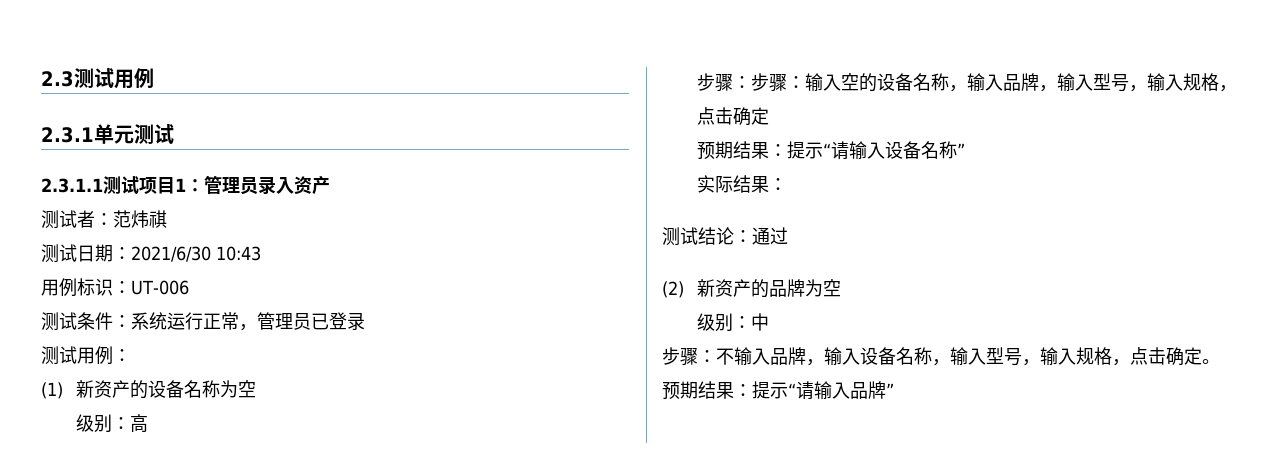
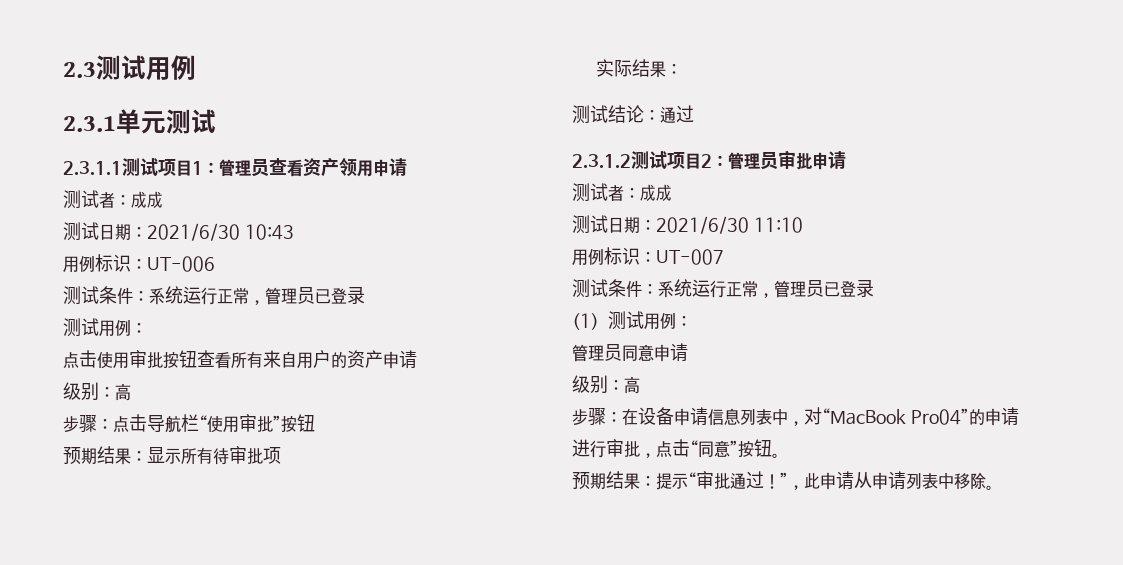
- 2.3.1.1测试项目1：管理员录入资产
- 测试者：范炜祺
+ 2.3.1.1测试项目1：管理员查看资产领用申请
+ 测试者：成成
- (1)新资产的设备名称为空
+ 点击使用审批按钮查看所有来自用户的资产申请
  级别：高
- 步骤：步骤：输入空的设备名称，输入品牌，输入型号，输入规格，点击确定
- 预期结果：提示“请输入设备名称”
+ 步骤：点击导航栏“使用审批”按钮
+ 预期结果：显示所有待审批项
- (2)新资产的品牌为空
- 级别：中
- 步骤：不输入品牌，输入设备名称，输入型号，输入规格，点击确定。
+ 2.3.1.2测试项目2：管理员审批申请
+ 测试者：成成
+ 测试日期：2021/6/30 11:10
+ 用例标识：UT-007
+ 测试条件：系统运行正常，管理员已登录
+ (1)测试用例：
+ 管理员同意申请
+ 级别：高
+ 步骤：在设备申请信息列表中，对“MacBook Pro04”的申请进行审批，点击“同意”按钮。
- 预期结果：提示“请输入品牌”
+ 预期结果：提示“审批通过！”，此申请从申请列表中移除。

